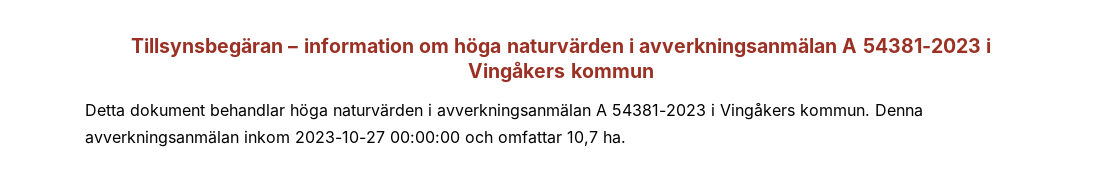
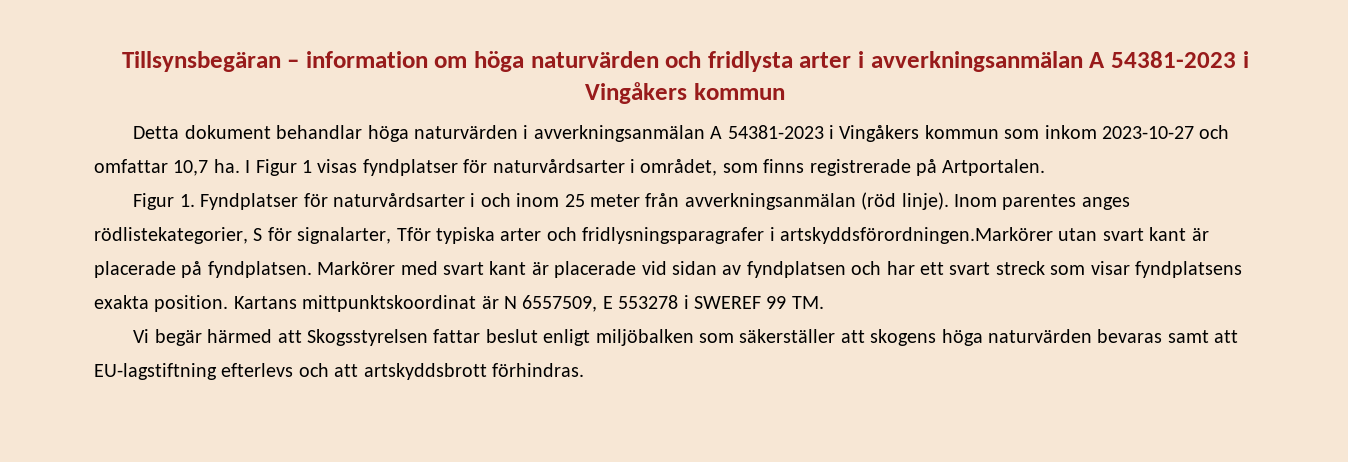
- Tillsynsbegäran – information om höga naturvärden i avverkningsanmälan A 54381-2023 i Vingåkers kommun
+ Tillsynsbegäran – information om höga naturvärden och fridlysta arter i avverkningsanmälan A 54381-2023 i Vingåkers kommun
- Detta dokument behandlar höga naturvärden i avverkningsanmälan A 54381-2023 i Vingåkers kommun. Denna avverkningsanmälan inkom 2023-10-27 00:00:00 och omfattar 10,7 ha.
+ Detta dokument behandlar höga naturvärden i avverkningsanmälan A 54381-2023 i Vingåkers kommun som inkom 2023-10-27 och omfattar 10,7 ha.
+ I Figur 1 visas fyndplatser för naturvårdsarter i området, som finns registrerade på Artportalen.
+ Figur 1. Fyndplatser för naturvårdsarter i och inom 25 meter från avverkningsanmälan (röd linje). Inom parentes anges rödlistekategorier, S för signalarter, Tför typiska arter och fridlysningsparagrafer i artskyddsförordningen.Markörer utan svart kant är placerade på fyndplatsen. Markörer med svart kant är placerade vid sidan av fyndplatsen och har ett svart streck som visar fyndplatsens exakta position. Kartans mittpunktskoordinat är N 6557509, E 553278 i SWEREF 99 TM.
+ Vi begär härmed att Skogsstyrelsen fattar beslut enligt miljöbalken som säkerställer att skogens höga naturvärden bevaras samt att EU-lagstiftning efterlevs och att artskyddsbrott förhindras.

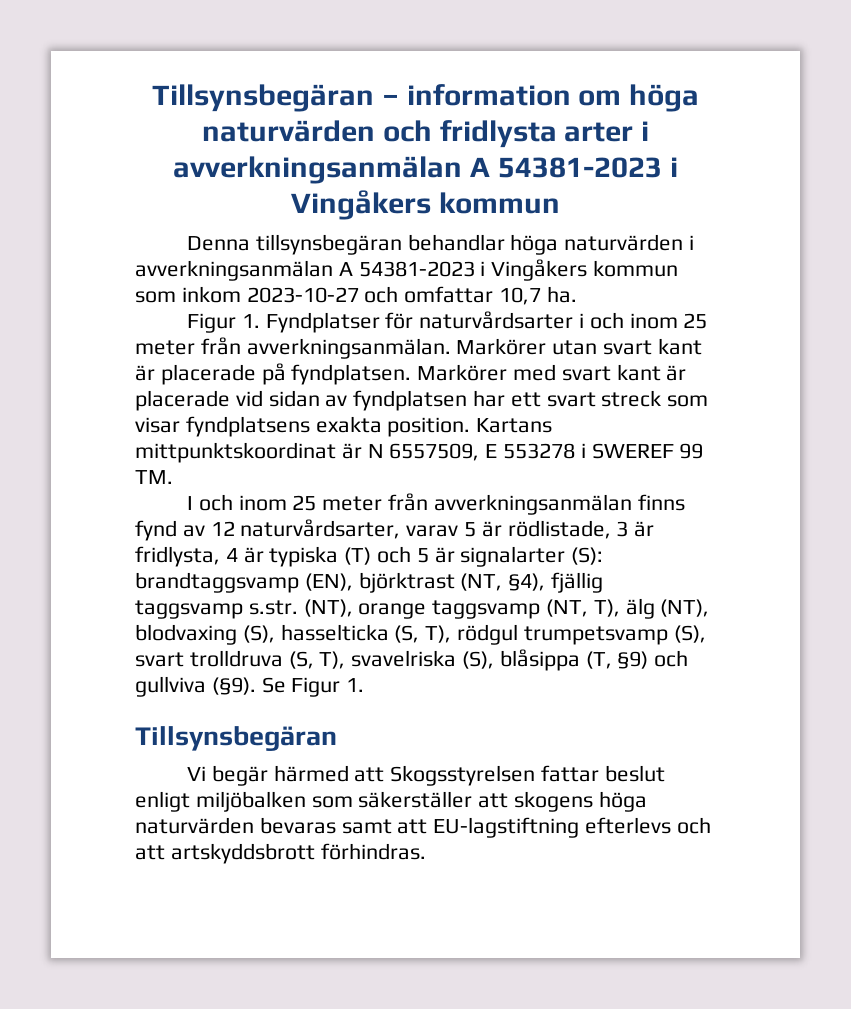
- Detta dokument behandlar höga naturvärden i avverkningsanmälan A 54381-2023 i Vingåkers kommun som inkom 2023-10-27 och omfattar 10,7 ha. I Figur 1 visas fyndplatser för naturvårdsarter i området, som finns registrerade på Artportalen.
+ Denna tillsynsbegäran behandlar höga naturvärden i avverkningsanmälan A 54381-2023 i Vingåkers kommun som inkom 2023-10-27 och omfattar 10,7 ha.
- Figur 1. Fyndplatser för naturvårdsarter i och inom 25 meter från avverkningsanmälan (röd linje). Inom parentes anges rödlistekategorier, S för signalarter, Tför typiska arter och fridlysningsparagrafer i artskyddsförordningen.Markörer utan svart kant är placerade på fyndplatsen.
+ Figur 1. Fyndplatser för naturvårdsarter i och inom 25 meter från avverkningsanmälan. Markörer utan svart kant är placerade på fyndplatsen.
- Markörer med svart kant är placerade vid sidan av fyndplatsen och har ett svart streck som visar fyndplatsens exakta position.
+ Markörer med svart kant är placerade vid sidan av fyndplatsen har ett svart streck som visar fyndplatsens exakta position.
+ I och inom 25 meter från avverkningsanmälan finns fynd av 12 naturvårdsarter, varav 5 är rödlistade, 3 är fridlysta, 4 är typiska (T) och 5 är signalarter (S): brandtaggsvamp (EN), björktrast (NT, §4), fjällig taggsvamp s.str. (NT), orange taggsvamp (NT, T), älg (NT), blodvaxing (S), hasselticka (S, T), rödgul trumpetsvamp (S), svart trolldruva (S, T), svavelriska (S), blåsippa (T, §9) och gullviva (§9). Se Figur 1.
+ Tillsynsbegäran

